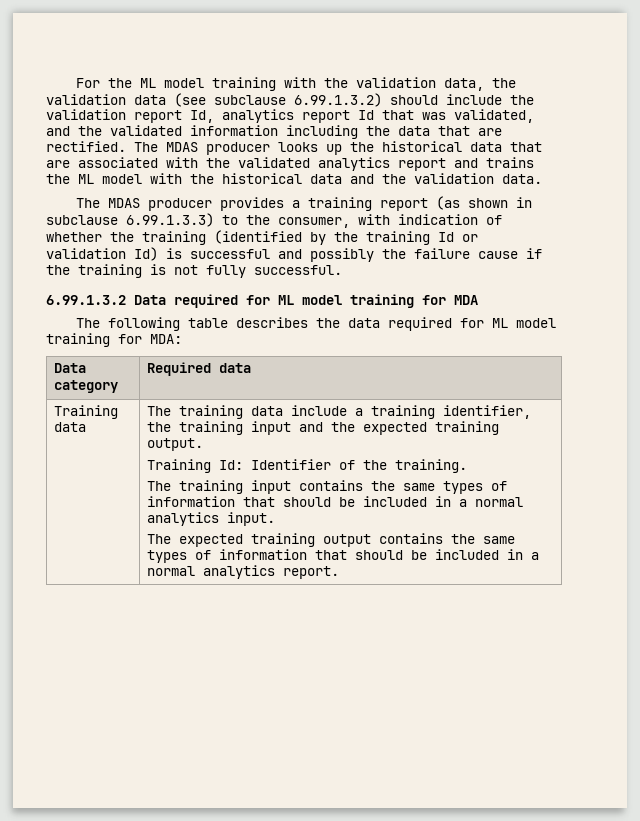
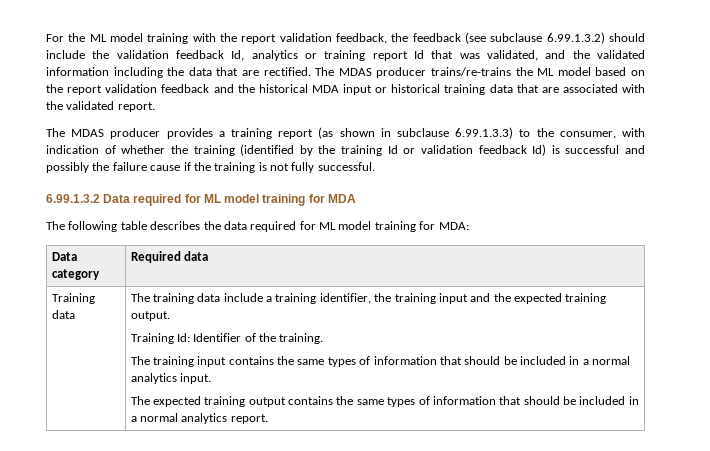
- For the ML model training with the validation data, the validation data (see subclause 6.99.1.3.2) should include the validation report Id, analytics report Id that was validated, and the validated information including the data that are rectified.
+ For the ML model training with the report validation feedback, the feedback (see subclause 6.99.1.3.2) should include the validation feedback Id, analytics or training report Id that was validated, and the validated information including the data that are rectified.
- The MDAS producer looks up the historical data that are associated with the validated analytics report and trains the ML model with the historical data and the validation data.
+ The MDAS producer trains/re-trains the ML model based on the report validation feedback and the historical MDA input or historical training data that are associated with the validated report.
- The MDAS producer provides a training report (as shown in subclause 6.99.1.3.3) to the consumer, with indication of whether the training (identified by the training Id or validation Id) is successful and possibly the failure cause if the training is not fully successful.
+ The MDAS producer provides a training report (as shown in subclause 6.99.1.3.3) to the consumer, with indication of whether the training (identified by the training Id or validation feedback Id) is successful and possibly the failure cause if the training is not fully successful.

